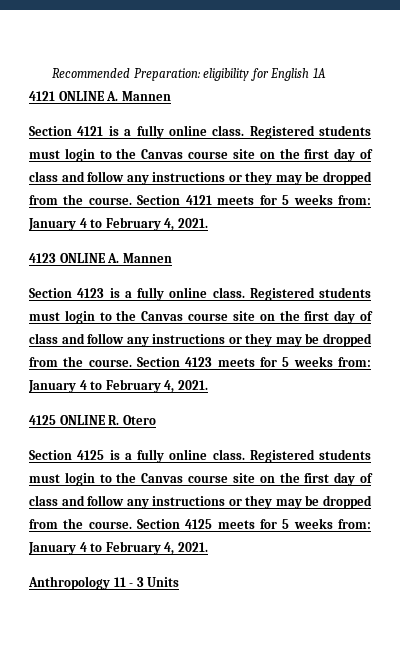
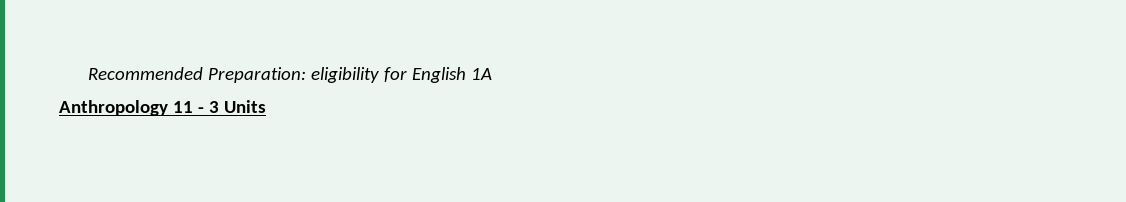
- 4121 ONLINE A. Mannen
- Section 4121 is a fully online class. Registered students must login to the Canvas course site on the first day of class and follow any instructions or they may be dropped from the course. Section 4121 meets for 5 weeks from: January 4 to February 4, 2021.
- 4123 ONLINE A. Mannen
- Section 4123 is a fully online class. Registered students must login to the Canvas course site on the first day of class and follow any instructions or they may be dropped from the course. Section 4123 meets for 5 weeks from: January 4 to February 4, 2021.
- 4125 ONLINE R. Otero
- Section 4125 is a fully online class. Registered students must login to the Canvas course site on the first day of class and follow any instructions or they may be dropped from the course. Section 4125 meets for 5 weeks from: January 4 to February 4, 2021.

